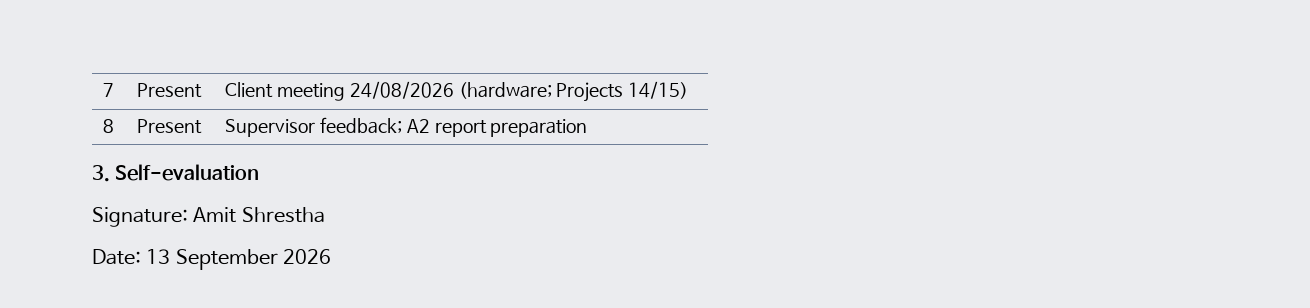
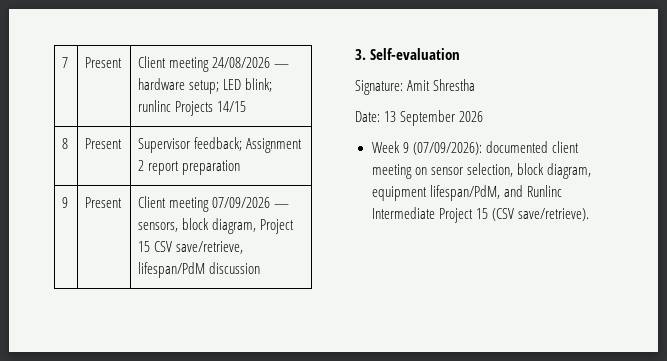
- 7 | Present | Client meeting 24/08/2026 (hardware; Projects 14/15)
+ 7 | Present | Client meeting 24/08/2026 — hardware setup; LED blink; runlinc Projects 14/15
- 8 | Present | Supervisor feedback; A2 report preparation
+ 8 | Present | Supervisor feedback; Assignment 2 report preparation
+ 9 | Present | Client meeting 07/09/2026 — sensors, block diagram, Project 15 CSV save/retrieve, lifespan/PdM discussion
+ Week 9 (07/09/2026): documented client meeting on sensor selection, block diagram, equipment lifespan/PdM, and Runlinc Intermediate Project 15 (CSV save/retrieve).

